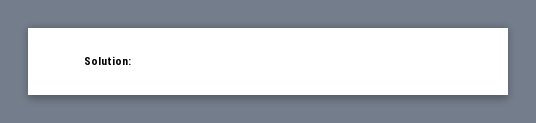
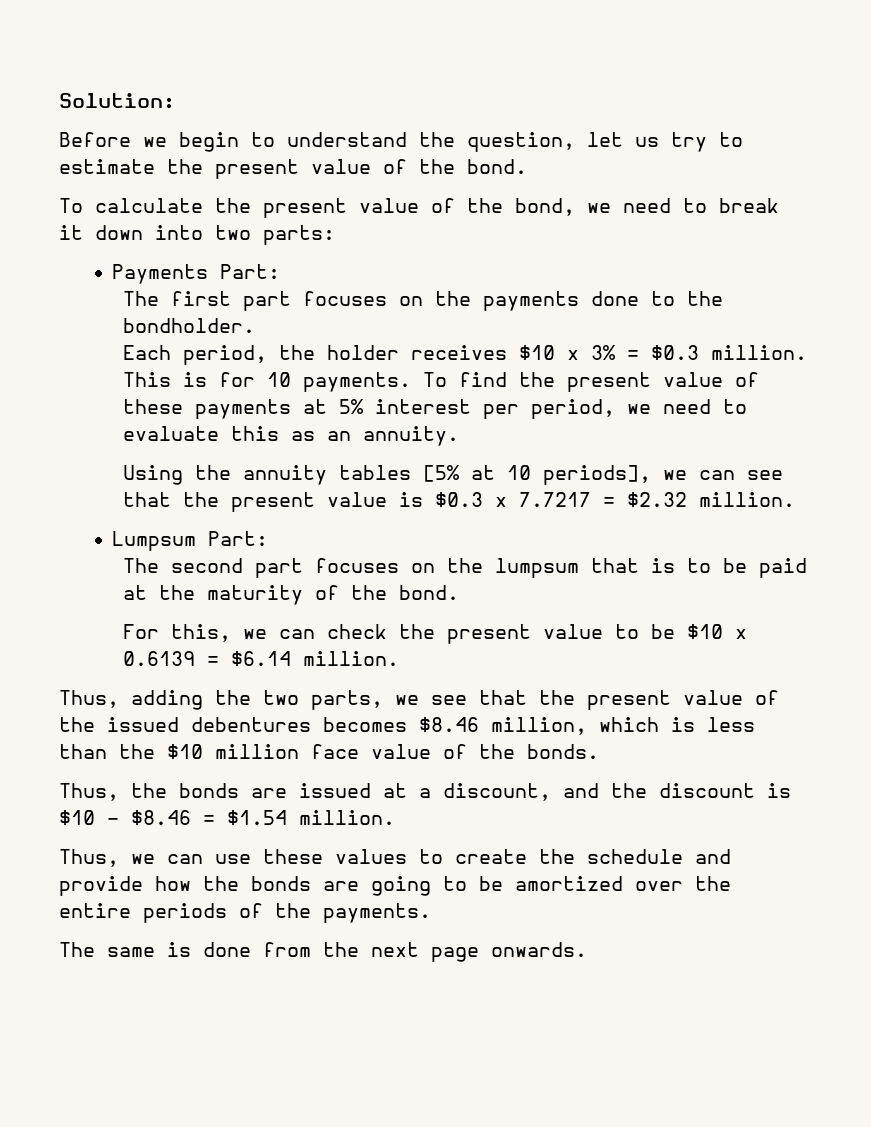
+ Before we begin to understand the question, let us try to estimate the present value of the bond.
+ To calculate the present value of the bond, we need to break it down into two parts:
+ Payments Part:
+ The first part focuses on the payments done to the bondholder.
+ Each period, the holder receives $10 x 3% = $0.3 million. This is for 10 payments. To find the present value of these payments at 5% interest per period, we need to evaluate this as an annuity.
+ Using the annuity tables [5% at 10 periods], we can see that the present value is $0.3 x 7.7217 = $2.32 million.
+ Lumpsum Part:
+ The second part focuses on the lumpsum that is to be paid at the maturity of the bond.
+ For this, we can check the present value to be $10 x 0.6139 = $6.14 million.
+ Thus, adding the two parts, we see that the present value of the issued debentures becomes $8.46 million, which is less than the $10 million face value of the bonds.
+ Thus, the bonds are issued at a discount, and the discount is $10 - $8.46 = $1.54 million.
+ Thus, we can use these values to create the schedule and provide how the bonds are going to be amortized over the entire periods of the payments.
+ The same is done from the next page onwards.

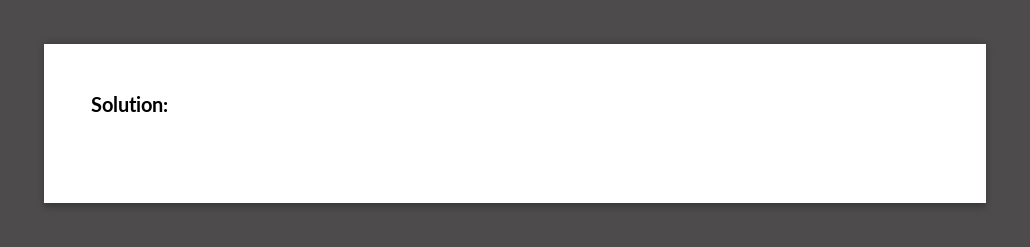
- Before we begin to understand the question, let us try to estimate the present value of the bond.
- To calculate the present value of the bond, we need to break it down into two parts:
- Payments Part:
- The first part focuses on the payments done to the bondholder.
- Each period, the holder receives $10 x 3% = $0.3 million. This is for 10 payments. To find the present value of these payments at 5% interest per period, we need to evaluate this as an annuity.
- Using the annuity tables [5% at 10 periods], we can see that the present value is $0.3 x 7.7217 = $2.32 million.
- Lumpsum Part:
- The second part focuses on the lumpsum that is to be paid at the maturity of the bond.
- For this, we can check the present value to be $10 x 0.6139 = $6.14 million.
- Thus, adding the two parts, we see that the present value of the issued debentures becomes $8.46 million, which is less than the $10 million face value of the bonds.
- Thus, the bonds are issued at a discount, and the discount is $10 - $8.46 = $1.54 million.
- Thus, we can use these values to create the schedule and provide how the bonds are going to be amortized over the entire periods of the payments.
- The same is done from the next page onwards.

